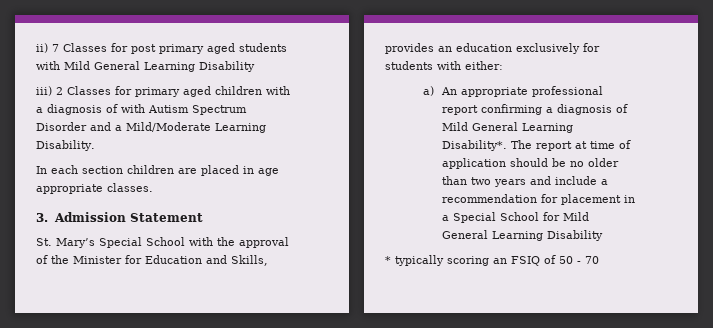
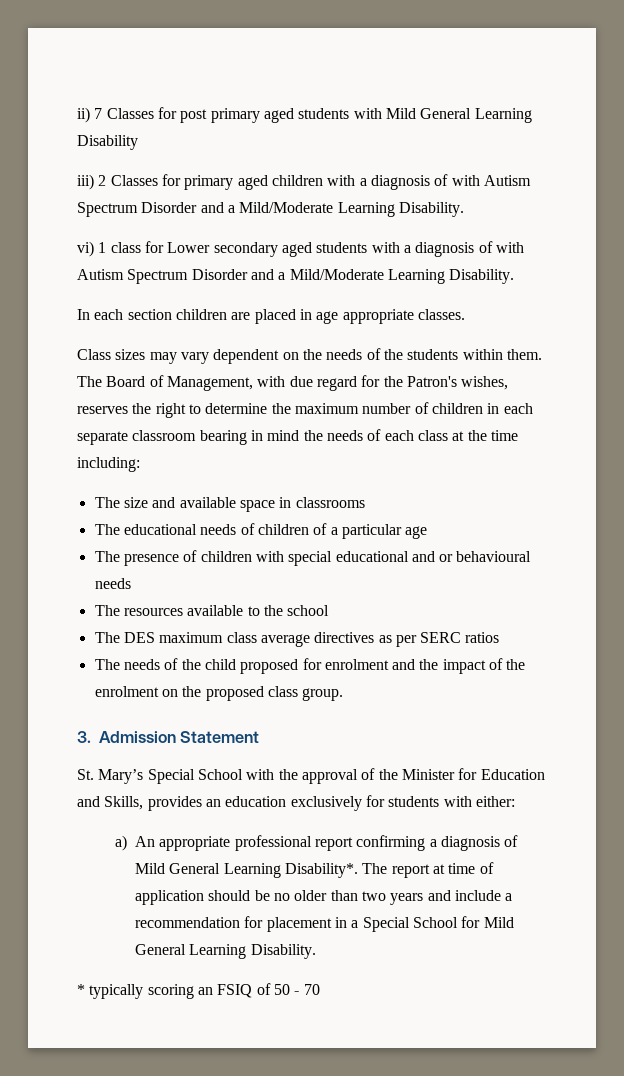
+ vi) 1 class for Lower secondary aged students with a diagnosis of with Autism Spectrum Disorder and a Mild/Moderate Learning Disability.
+ Class sizes may vary dependent on the needs of the students within them. The Board of Management, with due regard for the Patron's wishes, reserves the right to determine the maximum number of children in each separate classroom bearing in mind the needs of each class at the time including:
+ The size and available space in classrooms
+ The educational needs of children of a particular age
+ The presence of children with special educational and or behavioural needs
+ The resources available to the school
+ The DES maximum class average directives as per SERC ratios
+ The needs of the child proposed for enrolment and the impact of the enrolment on the proposed class group.
- The report at time of application should be no older than two years and include a recommendation for placement in a Special School for Mild General Learning Disability
+ The report at time of application should be no older than two years and include a recommendation for placement in a Special School for Mild General Learning Disability.

